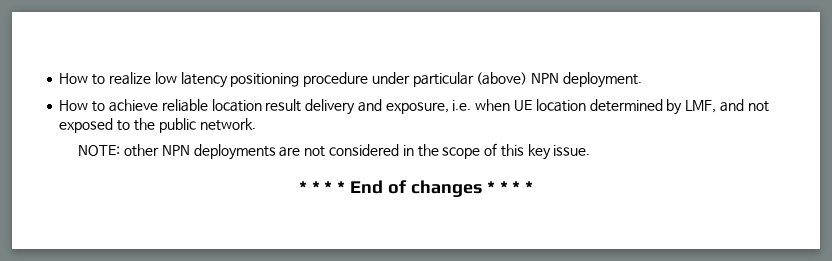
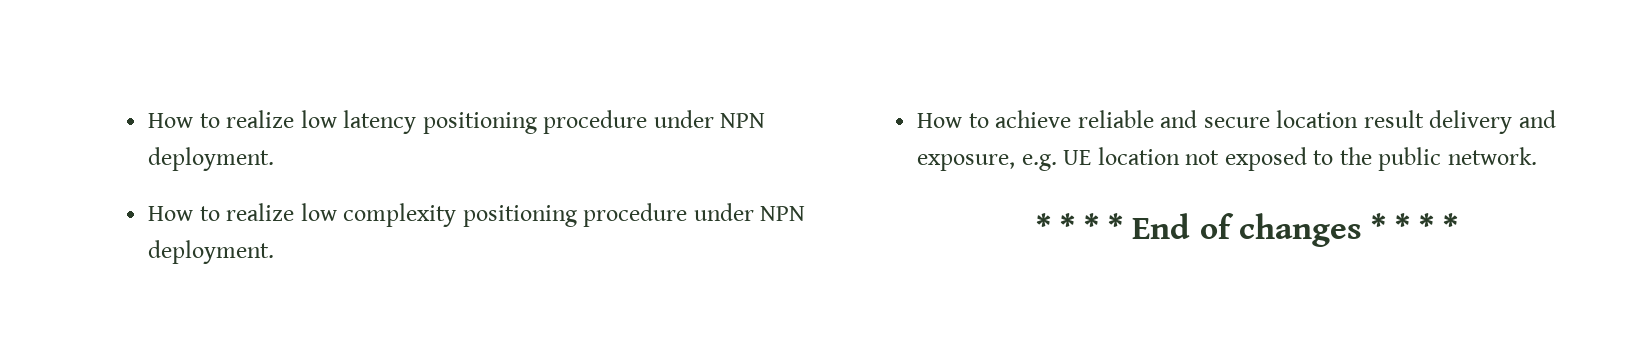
- How to realize low latency positioning procedure under particular (above) NPN deployment.
+ How to realize low latency positioning procedure under NPN deployment.
+ How to realize low complexity positioning procedure under NPN deployment.
- How to achieve reliable location result delivery and exposure, i.e. when UE location determined by LMF, and not exposed to the public network.
+ How to achieve reliable and secure location result delivery and exposure, e.g. UE location not exposed to the public network.
- NOTE: other NPN deployments are not considered in the scope of this key issue.

